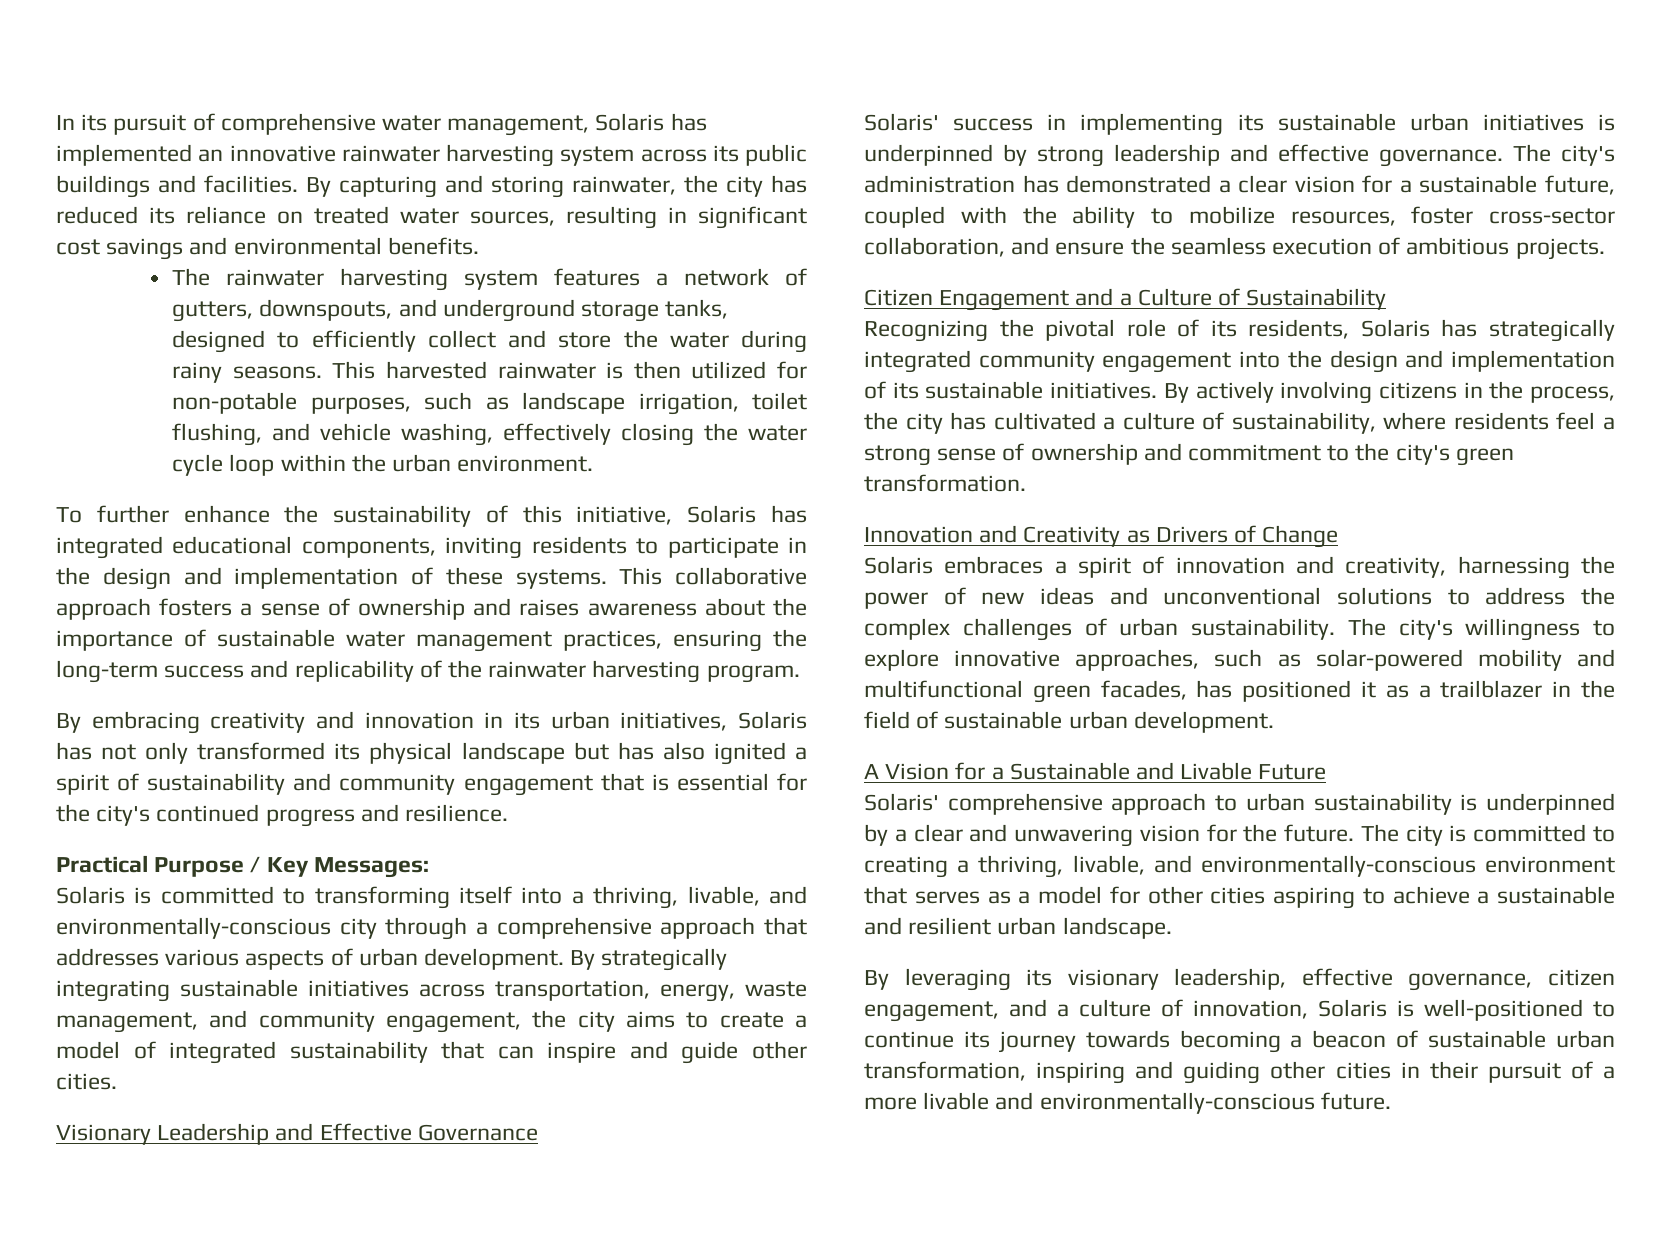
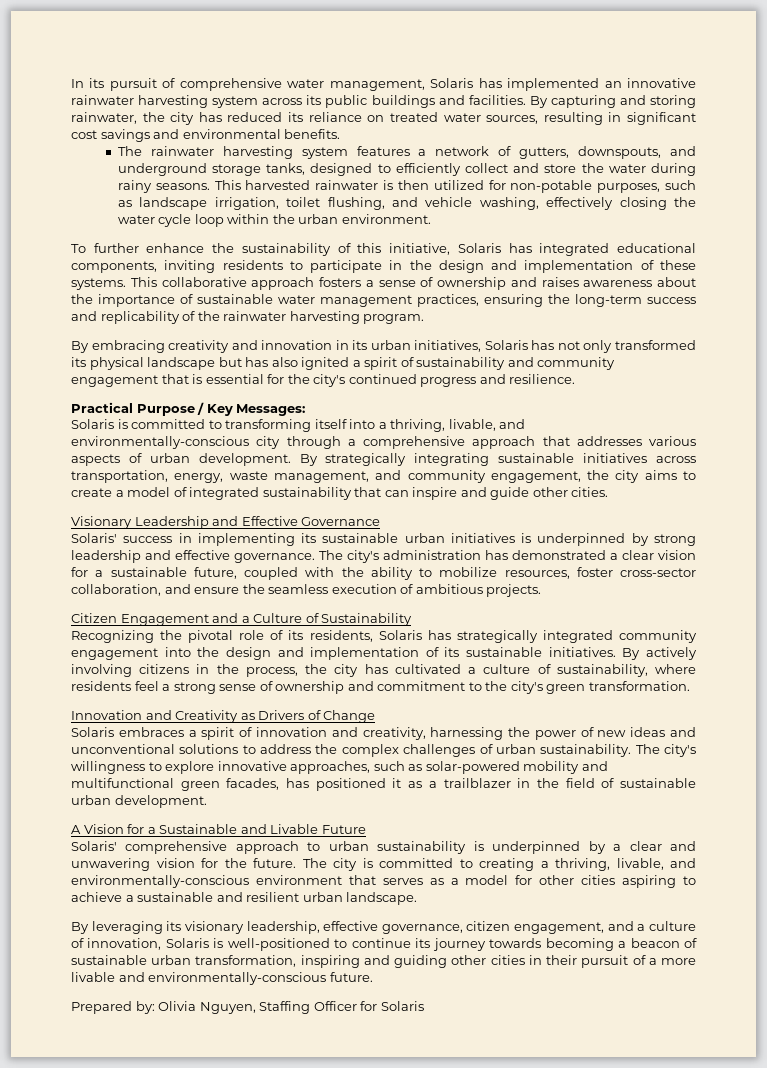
+ Prepared by: Olivia Nguyen, Staffing Officer for Solaris

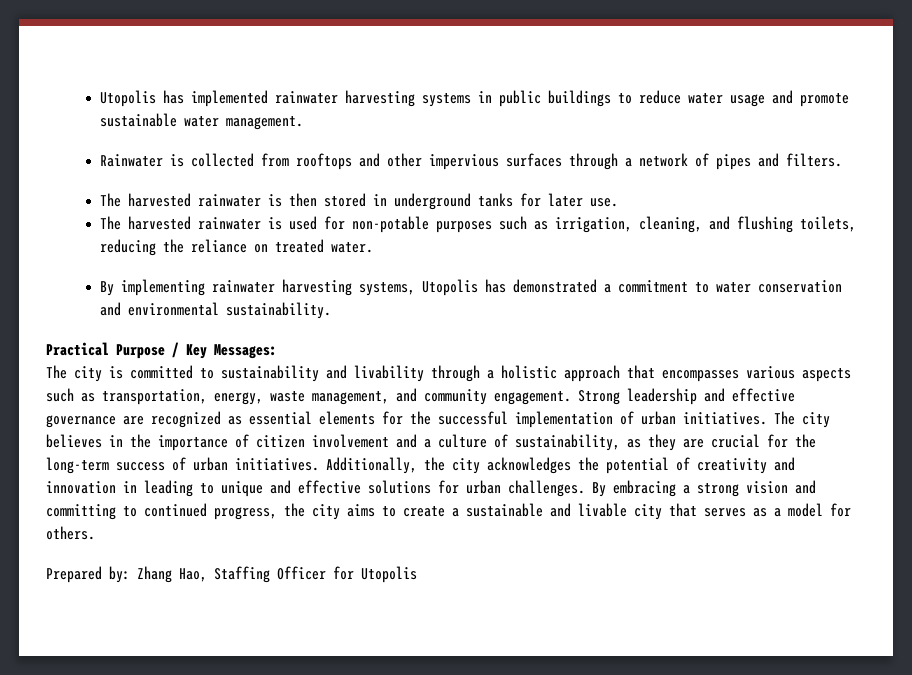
- In its pursuit of comprehensive water management, Solaris has implemented an innovative rainwater harvesting system across its public buildings and facilities. By capturing and storing rainwater, the city has reduced its reliance on treated water sources, resulting in significant cost savings and environmental benefits.
- The rainwater harvesting system features a network of gutters, downspouts, and underground storage tanks, designed to efficiently collect and store the water during rainy seasons. This harvested rainwater is then utilized for non-potable purposes, such as landscape irrigation, toilet flushing, and vehicle washing, effectively closing the water cycle loop within the urban environment.
- To further enhance the sustainability of this initiative, Solaris has integrated educational components, inviting residents to participate in the design and implementation of these systems. This collaborative approach fosters a sense of ownership and raises awareness about the importance of sustainable water management practices, ensuring the long-term success and replicability of the rainwater harvesting program.
- By embracing creativity and innovation in its urban initiatives, Solaris has not only transformed its physical landscape but has also ignited a spirit of sustainability and community engagement that is essential for the city's continued progress and resilience.
+ Utopolis has implemented rainwater harvesting systems in public buildings to reduce water usage and promote sustainable water management.
+ Rainwater is collected from rooftops and other impervious surfaces through a network of pipes and filters.
+ The harvested rainwater is then stored in underground tanks for later use.
+ The harvested rainwater is used for non-potable purposes such as irrigation, cleaning, and flushing toilets, reducing the reliance on treated water.
+ By implementing rainwater harvesting systems, Utopolis has demonstrated a commitment to water conservation and environmental sustainability.
- Solaris is committed to transforming itself into a thriving, livable, and environmentally-conscious city through a comprehensive approach that addresses various aspects of urban development. By strategically integrating sustainable initiatives across transportation, energy, waste management, and community engagement, the city aims to create a model of integrated sustainability that can inspire and guide other cities.
- Visionary Leadership and Effective Governance
- Solaris' success in implementing its sustainable urban initiatives is underpinned by strong leadership and effective governance. The city's administration has demonstrated a clear vision for a sustainable future, coupled with the ability to mobilize resources, foster cross-sector collaboration, and ensure the seamless execution of ambitious projects.
- Citizen Engagement and a Culture of Sustainability
- Recognizing the pivotal role of its residents, Solaris has strategically integrated community engagement into the design and implementation of its sustainable initiatives. By actively involving citizens in the process, the city has cultivated a culture of sustainability, where residents feel a strong sense of ownership and commitment to the city's green transformation.
- Innovation and Creativity as Drivers of Change
- Solaris embraces a spirit of innovation and creativity, harnessing the power of new ideas and unconventional solutions to address the complex challenges of urban sustainability. The city's willingness to explore innovative approaches, such as solar-powered mobility and multifunctional green facades, has positioned it as a trailblazer in the field of sustainable urban development.
- A Vision for a Sustainable and Livable Future
- Solaris' comprehensive approach to urban sustainability is underpinned by a clear and unwavering vision for the future. The city is committed to creating a thriving, livable, and environmentally-conscious environment that serves as a model for other cities aspiring to achieve a sustainable and resilient urban landscape.
- By leveraging its visionary leadership, effective governance, citizen engagement, and a culture of innovation, Solaris is well-positioned to continue its journey towards becoming a beacon of sustainable urban transformation, inspiring and guiding other cities in their pursuit of a more livable and environmentally-conscious future.
+ The city is committed to sustainability and livability through a holistic approach that encompasses various aspects such as transportation, energy, waste management, and community engagement. Strong leadership and effective governance are recognized as essential elements for the successful implementation of urban initiatives. The city believes in the importance of citizen involvement and a culture of sustainability, as they are crucial for the long-term success of urban initiatives. Additionally, the city acknowledges the potential of creativity and innovation in leading to unique and effective solutions for urban challenges. By embracing a strong vision and committing to continued progress, the city aims to create a sustainable and livable city that serves as a model for others.
- Prepared by: Olivia Nguyen, Staffing Officer for Solaris
+ Prepared by: Zhang Hao, Staffing Officer for Utopolis

